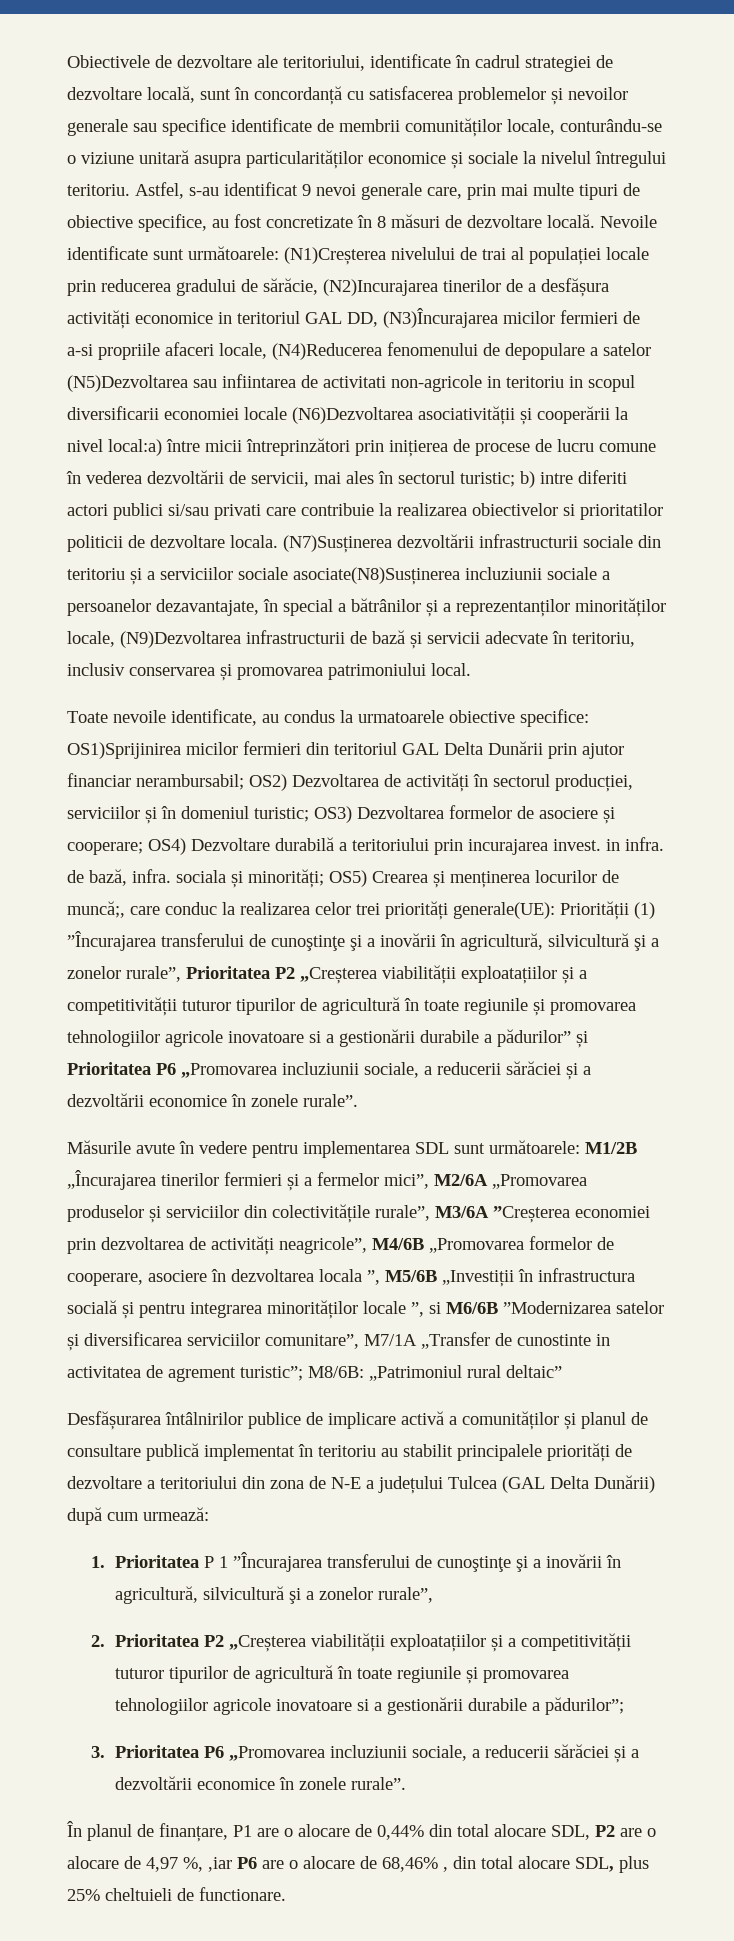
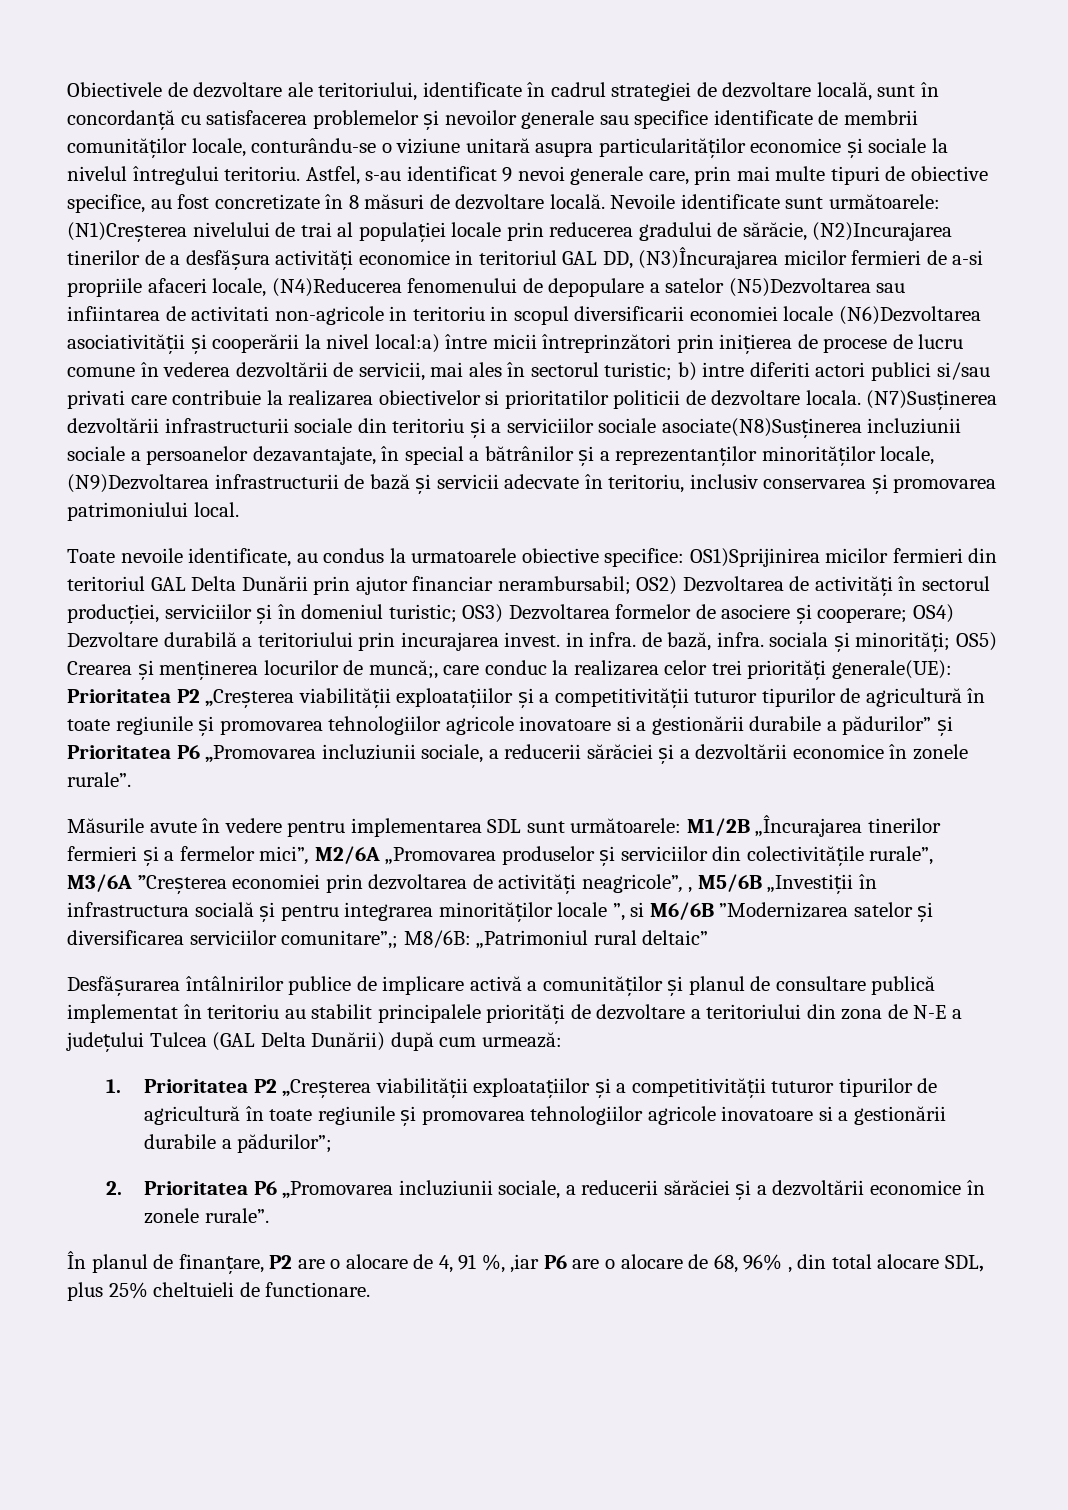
- Priorității (1) ”Încurajarea transferului de cunoştinţe şi a inovării în agricultură, silvicultură şi a zonelor rurale”, Prioritatea P2 „Creșterea viabilității exploatațiilor și a competitivității tuturor tipurilor de agricultură în toate regiunile și promovarea tehnologiilor agricole inovatoare si a gestionării durabile a pădurilor” și Prioritatea P6 „Promovarea incluziunii sociale, a reducerii sărăciei și a dezvoltării economice în zonele rurale”.
+ Prioritatea P2 „Creșterea viabilității exploatațiilor și a competitivității tuturor tipurilor de agricultură în toate regiunile și promovarea tehnologiilor agricole inovatoare si a gestionării durabile a pădurilor” și Prioritatea P6 „Promovarea incluziunii sociale, a reducerii sărăciei și a dezvoltării economice în zonele rurale”.
- Măsurile avute în vedere pentru implementarea SDL sunt următoarele: M1/2B „Încurajarea tinerilor fermieri și a fermelor mici”, M2/6A „Promovarea produselor și serviciilor din colectivitățile rurale”, M3/6A ”Creșterea economiei prin dezvoltarea de activități neagricole”, M4/6B „Promovarea formelor de cooperare, asociere în dezvoltarea locala ”, M5/6B „Investiții în infrastructura socială și pentru integrarea minorităților locale ”, si M6/6B ”Modernizarea satelor și diversificarea serviciilor comunitare”, M7/1A „Transfer de cunostinte in activitatea de agrement turistic”; M8/6B: „Patrimoniul rural deltaic”
+ Măsurile avute în vedere pentru implementarea SDL sunt următoarele: M1/2B „Încurajarea tinerilor fermieri și a fermelor mici”, M2/6A „Promovarea produselor și serviciilor din colectivitățile rurale”, M3/6A ”Creșterea economiei prin dezvoltarea de activități neagricole”, , M5/6B „Investiții în infrastructura socială și pentru integrarea minorităților locale ”, si M6/6B ”Modernizarea satelor și diversificarea serviciilor comunitare”,; M8/6B: „Patrimoniul rural deltaic”
- 1. Prioritatea P 1 ”Încurajarea transferului de cunoştinţe şi a inovării în agricultură, silvicultură şi a zonelor rurale”,
- 2. Prioritatea P2 „Creșterea viabilității exploatațiilor și a competitivității tuturor tipurilor de agricultură în toate regiunile și promovarea tehnologiilor agricole inovatoare si a gestionării durabile a pădurilor”;
+ 1. Prioritatea P2 „Creșterea viabilității exploatațiilor și a competitivității tuturor tipurilor de agricultură în toate regiunile și promovarea tehnologiilor agricole inovatoare si a gestionării durabile a pădurilor”;
- 3. Prioritatea P6 „Promovarea incluziunii sociale, a reducerii sărăciei și a dezvoltării economice în zonele rurale”.
+ 2. Prioritatea P6 „Promovarea incluziunii sociale, a reducerii sărăciei și a dezvoltării economice în zonele rurale”.
- În planul de finanțare, P1 are o alocare de 0,44% din total alocare SDL, P2 are o alocare de 4,97 %, ,iar P6 are o alocare de 68,46% , din total alocare SDL, plus 25% cheltuieli de functionare.
+ În planul de finanțare, P2 are o alocare de 4, 91 %, ,iar P6 are o alocare de 68, 96% , din total alocare SDL, plus 25% cheltuieli de functionare.

